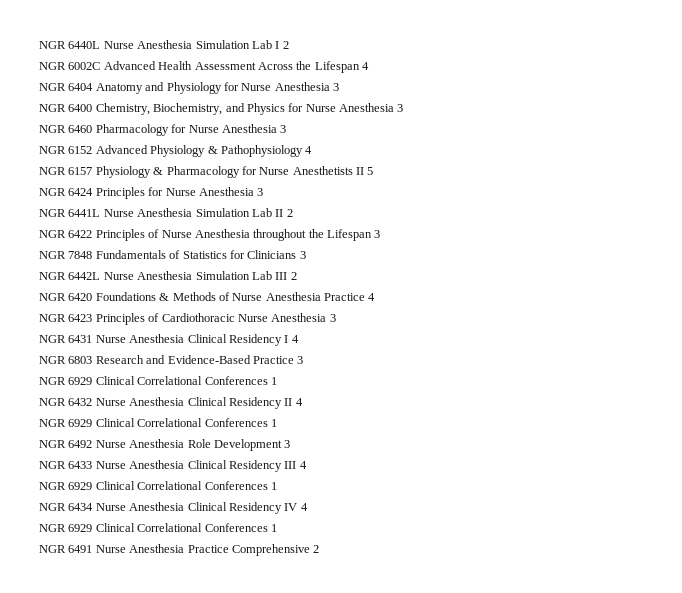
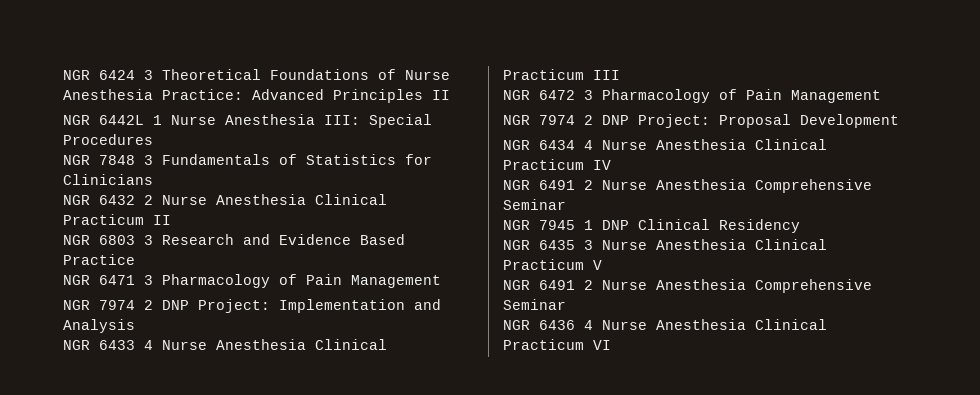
- NGR 6440L Nurse Anesthesia Simulation Lab I 2
- NGR 6002C Advanced Health Assessment Across the Lifespan 4
- NGR 6404 Anatomy and Physiology for Nurse Anesthesia 3
- NGR 6400 Chemistry, Biochemistry, and Physics for Nurse Anesthesia 3
- NGR 6460 Pharmacology for Nurse Anesthesia 3
- NGR 6152 Advanced Physiology & Pathophysiology 4
- NGR 6157 Physiology & Pharmacology for Nurse Anesthetists II 5
- NGR 6424 Principles for Nurse Anesthesia 3
- NGR 6441L Nurse Anesthesia Simulation Lab II 2
- NGR 6422 Principles of Nurse Anesthesia throughout the Lifespan 3
+ NGR 6424 3 Theoretical Foundations of Nurse Anesthesia Practice: Advanced Principles II
+ NGR 6442L 1 Nurse Anesthesia III: Special Procedures
- NGR 7848 Fundamentals of Statistics for Clinicians 3
- NGR 6442L Nurse Anesthesia Simulation Lab III 2
- NGR 6420 Foundations & Methods of Nurse Anesthesia Practice 4
- NGR 6423 Principles of Cardiothoracic Nurse Anesthesia 3
- NGR 6431 Nurse Anesthesia Clinical Residency I 4
+ NGR 7848 3 Fundamentals of Statistics for Clinicians
+ NGR 6432 2 Nurse Anesthesia Clinical Practicum II
- NGR 6803 Research and Evidence‐Based Practice 3
- NGR 6929 Clinical Correlational Conferences 1
- NGR 6432 Nurse Anesthesia Clinical Residency II 4
- NGR 6929 Clinical Correlational Conferences 1
- NGR 6492 Nurse Anesthesia Role Development 3
- NGR 6433 Nurse Anesthesia Clinical Residency III 4
- NGR 6929 Clinical Correlational Conferences 1
- NGR 6434 Nurse Anesthesia Clinical Residency IV 4
- NGR 6929 Clinical Correlational Conferences 1
- NGR 6491 Nurse Anesthesia Practice Comprehensive 2
+ NGR 6803 3 Research and Evidence Based Practice
+ NGR 6471 3 Pharmacology of Pain Management
+ NGR 7974 2 DNP Project: Implementation and Analysis
+ NGR 6433 4 Nurse Anesthesia Clinical Practicum III
+ NGR 6472 3 Pharmacology of Pain Management
+ NGR 7974 2 DNP Project: Proposal Development
+ NGR 6434 4 Nurse Anesthesia Clinical Practicum IV
+ NGR 6491 2 Nurse Anesthesia Comprehensive Seminar
+ NGR 7945 1 DNP Clinical Residency
+ NGR 6435 3 Nurse Anesthesia Clinical Practicum V
+ NGR 6491 2 Nurse Anesthesia Comprehensive Seminar
+ NGR 6436 4 Nurse Anesthesia Clinical Practicum VI

